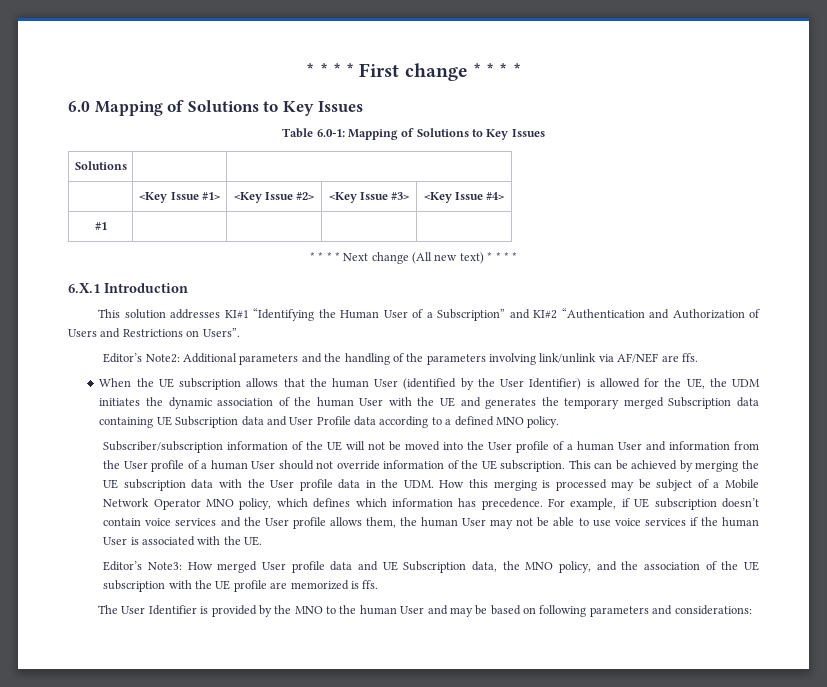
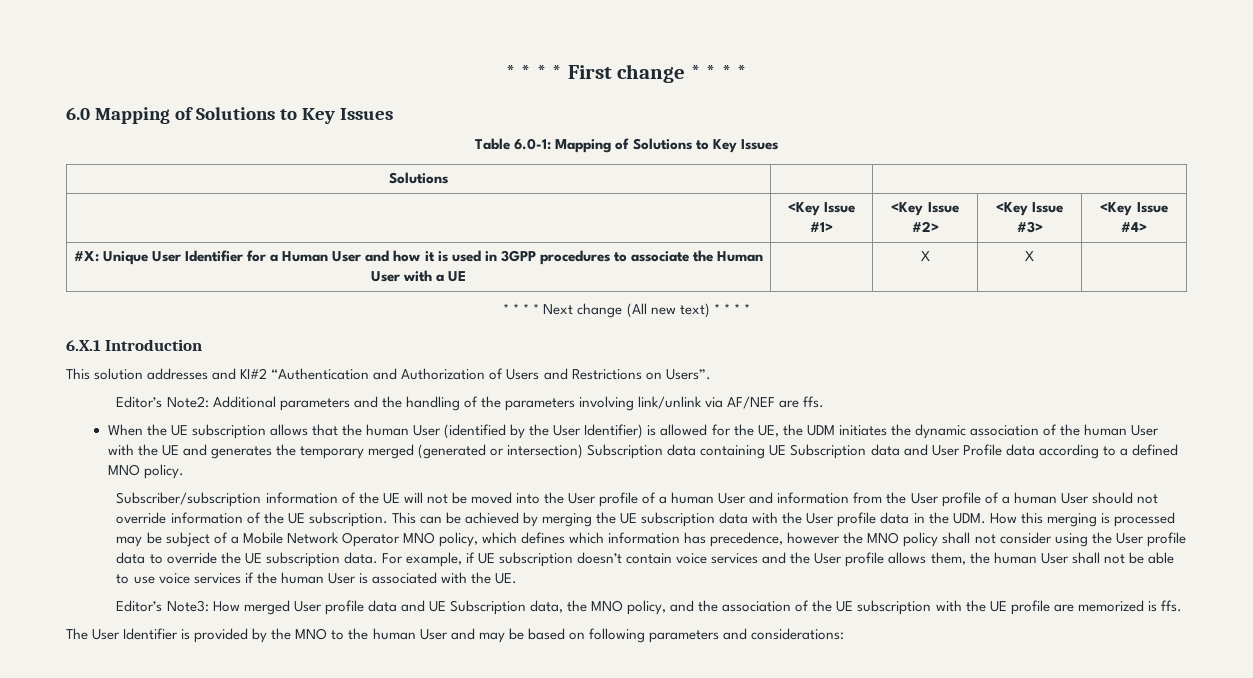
- #1 | | | |
+ #X: Unique User Identifier for a Human User and how it is used in 3GPP procedures to associate the Human User with a UE | | X | X |
- This solution addresses KI#1 “Identifying the Human User of a Subscription” and KI#2 “Authentication and Authorization of Users and Restrictions on Users”.
+ This solution addresses and KI#2 “Authentication and Authorization of Users and Restrictions on Users”.
- When the UE subscription allows that the human User (identified by the User Identifier) is allowed for the UE, the UDM initiates the dynamic association of the human User with the UE and generates the temporary merged Subscription data containing UE Subscription data and User Profile data according to a defined MNO policy.
+ When the UE subscription allows that the human User (identified by the User Identifier) is allowed for the UE, the UDM initiates the dynamic association of the human User with the UE and generates the temporary merged (generated or intersection) Subscription data containing UE Subscription data and User Profile data according to a defined MNO policy.
- This can be achieved by merging the UE subscription data with the User profile data in the UDM. How this merging is processed may be subject of a Mobile Network Operator MNO policy, which defines which information has precedence.
+ This can be achieved by merging the UE subscription data with the User profile data in the UDM. How this merging is processed may be subject of a Mobile Network Operator MNO policy, which defines which information has precedence, however the MNO policy shall not consider using the User profile data to override the UE subscription data.
- For example, if UE subscription doesn’t contain voice services and the User profile allows them, the human User may not be able to use voice services if the human User is associated with the UE.
+ For example, if UE subscription doesn’t contain voice services and the User profile allows them, the human User shall not be able to use voice services if the human User is associated with the UE.

